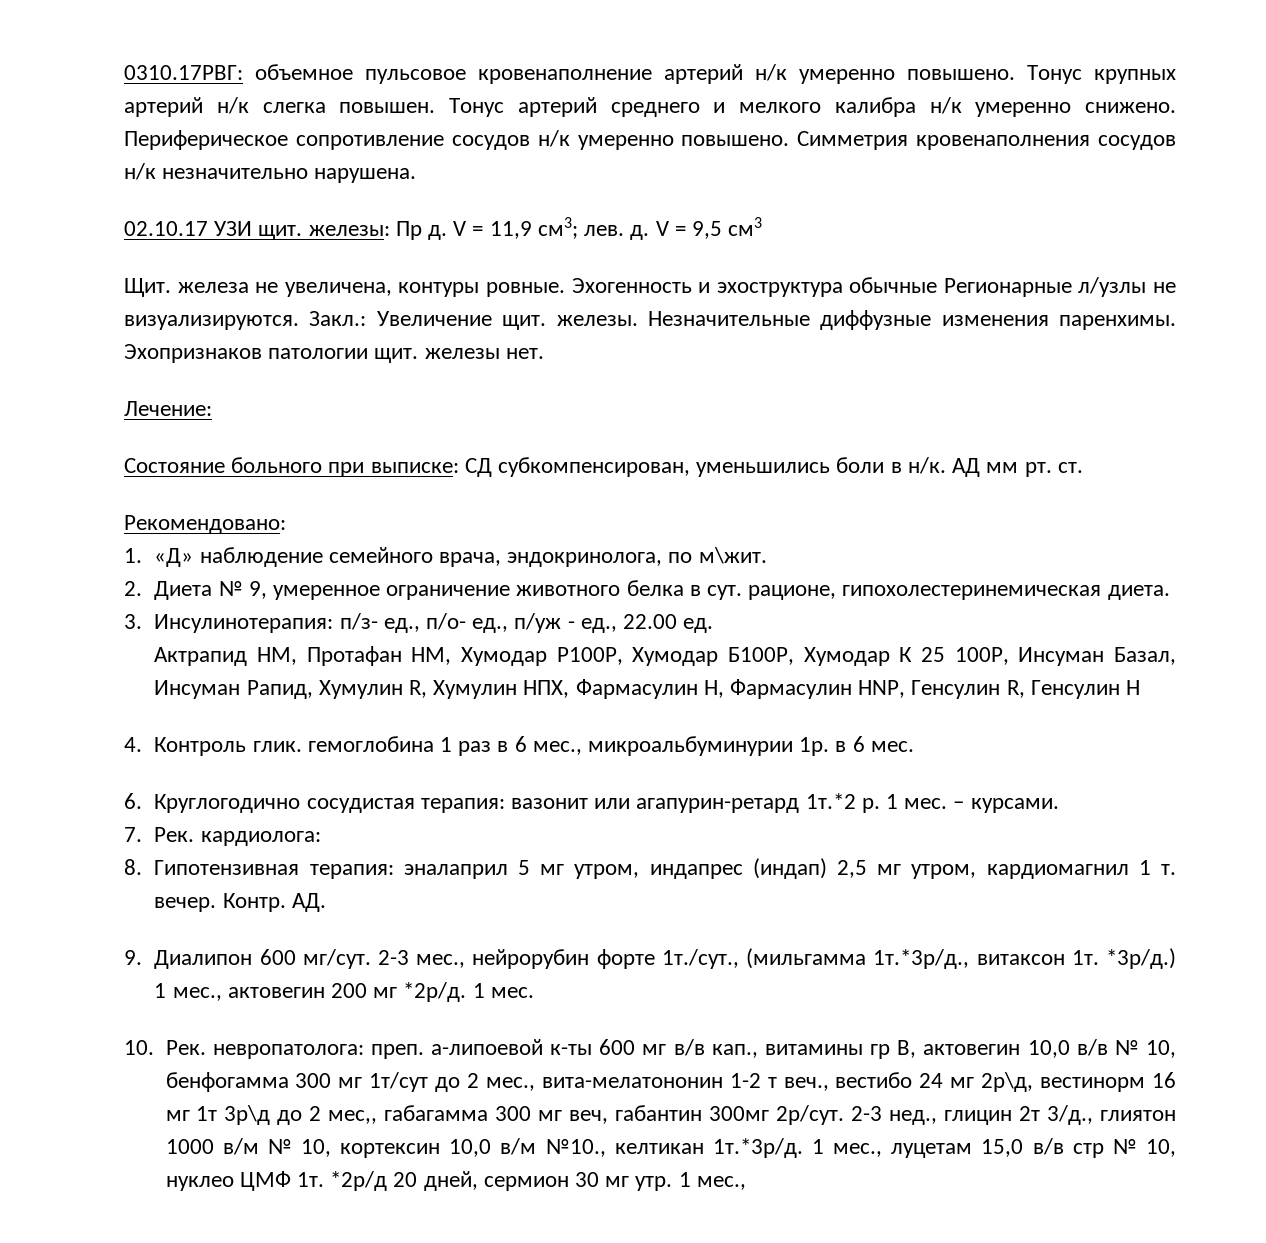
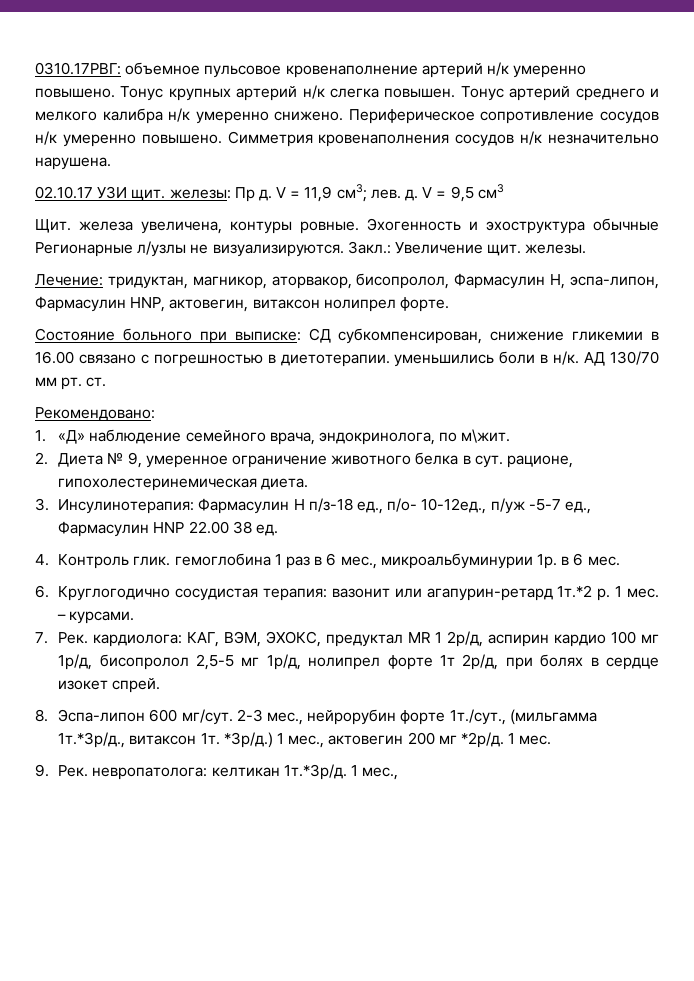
- Щит. железа не увеличена, контуры ровные.
+ Щит. железа увеличена, контуры ровные.
- Закл.: Увеличение щит. железы. Незначительные диффузные изменения паренхимы. Эхопризнаков патологии щит. железы нет.
- Лечение:
+ Закл.: Увеличение щит. железы.
+ Лечение: тридуктан, магникор, аторвакор, бисопролол, Фармасулин Н, эспа-липон, Фармасулин НNP, актовегин, витаксон нолипрел форте.
- Состояние больного при выписке: СД субкомпенсирован, уменьшились боли в н/к.
+ Состояние больного при выписке: СД субкомпенсирован, снижение гликемии в 16.00 связано с погрешностью в диетотерапии. уменьшились боли в н/к.
- АД мм рт. ст.
+ АД 130/70 мм рт. ст.
- 3. Инсулинотерапия: п/з- ед., п/о- ед., п/уж - ед., 22.00 ед.
- Актрапид НМ, Протафан НМ, Хумодар Р100Р, Хумодар Б100Р, Хумодар К 25 100Р, Инсуман Базал, Инсуман Рапид, Хумулин R, Хумулин НПХ, Фармасулин Н, Фармасулин НNР, Генсулин R, Генсулин Н
+ 3. Инсулинотерапия: Фармасулин Н п/з-18 ед., п/о- 10-12ед., п/уж -5-7 ед., Фармасулин НNP 22.00 38 ед.
- 7. Рек. кардиолога:
- 8. Гипотензивная терапия: эналаприл 5 мг утром, индапрес (индап) 2,5 мг утром, кардиомагнил 1 т. вечер. Контр. АД.
- 9. Диалипон 600 мг/сут.
+ 7. Рек. кардиолога: КАГ, ВЭМ, ЭХОКС, предуктал MR 1 2р/д, аспирин кардио 100 мг 1р/д, бисопролол 2,5-5 мг 1р/д, нолипрел форте 1т 2р/д, при болях в сердце изокет спрей.
+ 8. Эспа-липон 600 мг/сут.
- 10. Рек. невропатолога: преп. а-липоевой к-ты 600 мг в/в кап., витамины гр В, актовегин 10,0 в/в № 10, бенфогамма 300 мг 1т/сут до 2 мес., вита-мелатононин 1-2 т веч., вестибо 24 мг 2р\д, вестинорм 16 мг 1т 3р\д до 2 мес,, габагамма 300 мг веч, габантин 300мг 2р/сут. 2-3 нед., глицин 2т 3/д., глиятон 1000 в/м № 10, кортексин 10,0 в/м №10., келтикан 1т.*3р/д. 1 мес., луцетам 15,0 в/в стр № 10, нуклео ЦМФ 1т. *2р/д 20 дней, сермион 30 мг утр. 1 мес.,
+ 9. Рек. невропатолога: келтикан 1т.*3р/д. 1 мес.,

